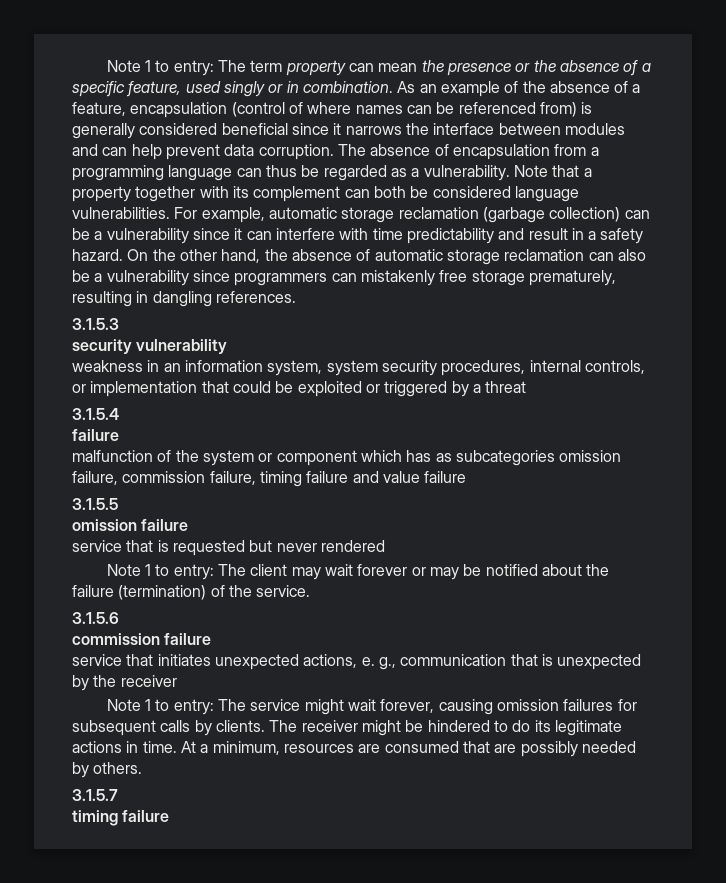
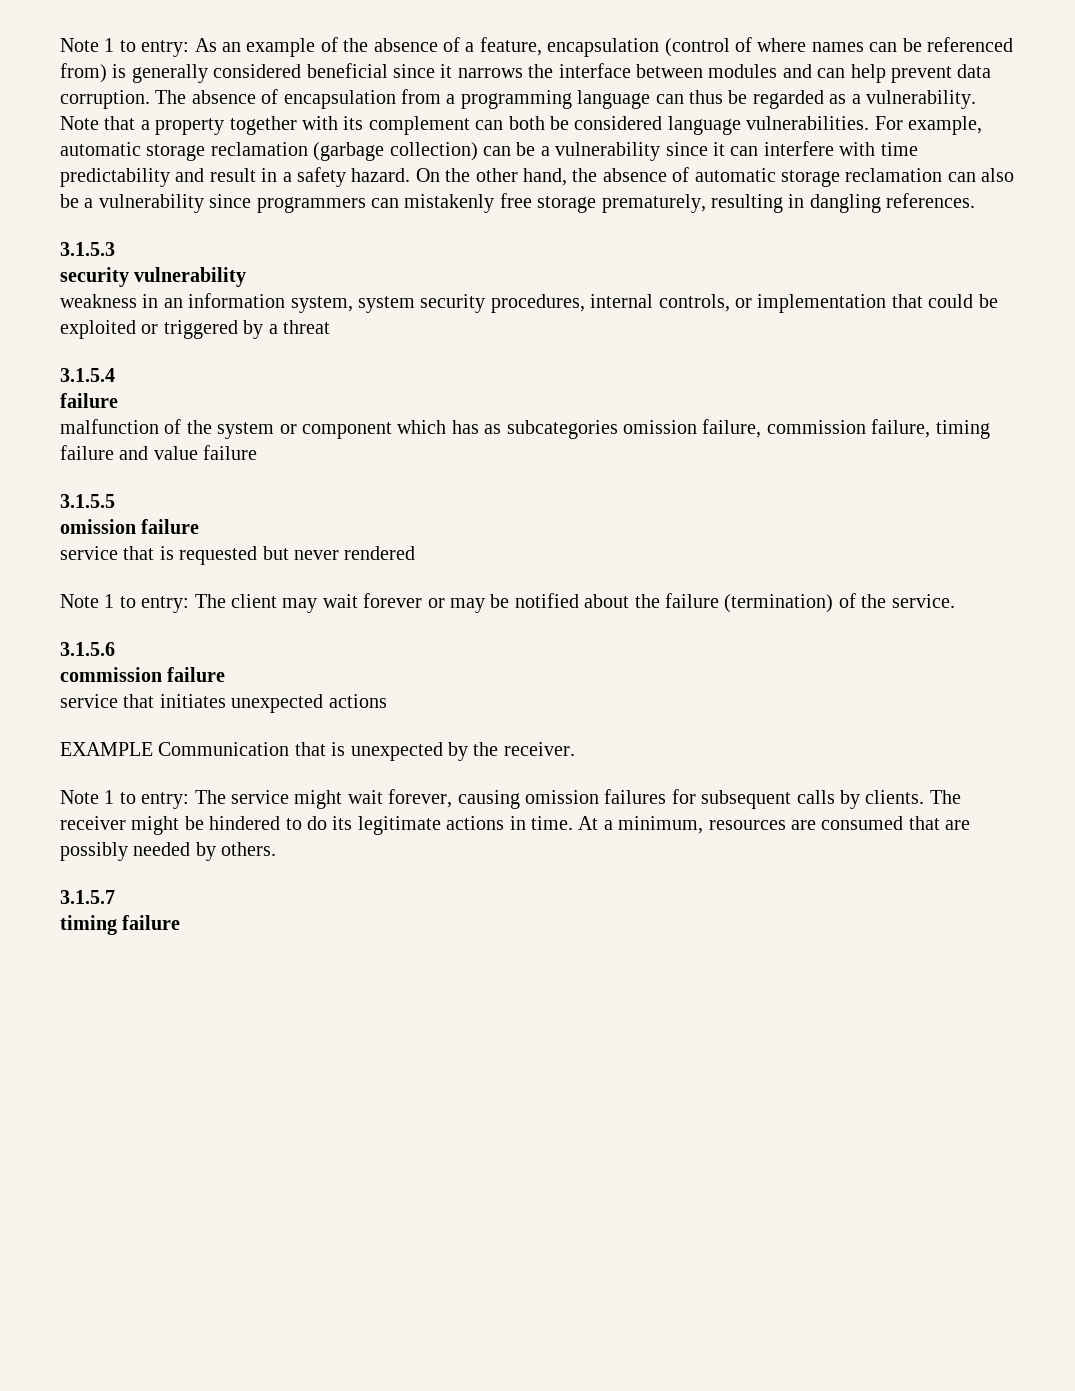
- Note 1 to entry: The term property can mean the presence or the absence of a specific feature, used singly or in combination. As an example of the absence of a feature, encapsulation (control of where names can be referenced from) is generally considered beneficial since it narrows the interface between modules and can help prevent data corruption.
+ Note 1 to entry: As an example of the absence of a feature, encapsulation (control of where names can be referenced from) is generally considered beneficial since it narrows the interface between modules and can help prevent data corruption.
- service that initiates unexpected actions, e. g., communication that is unexpected by the receiver
+ service that initiates unexpected actions
+ EXAMPLE Communication that is unexpected by the receiver.

